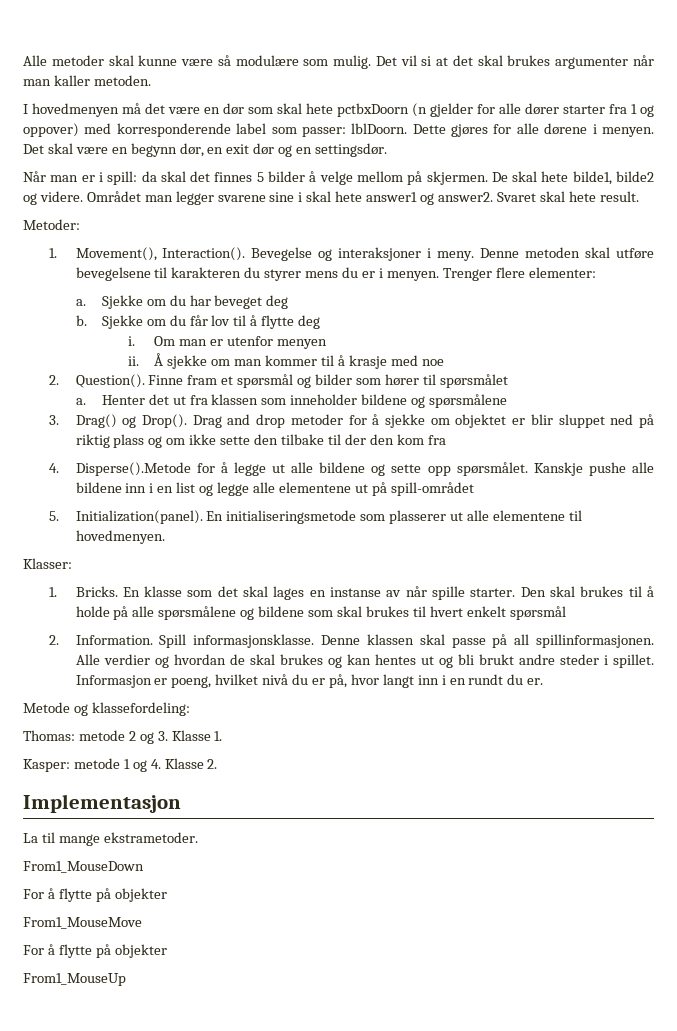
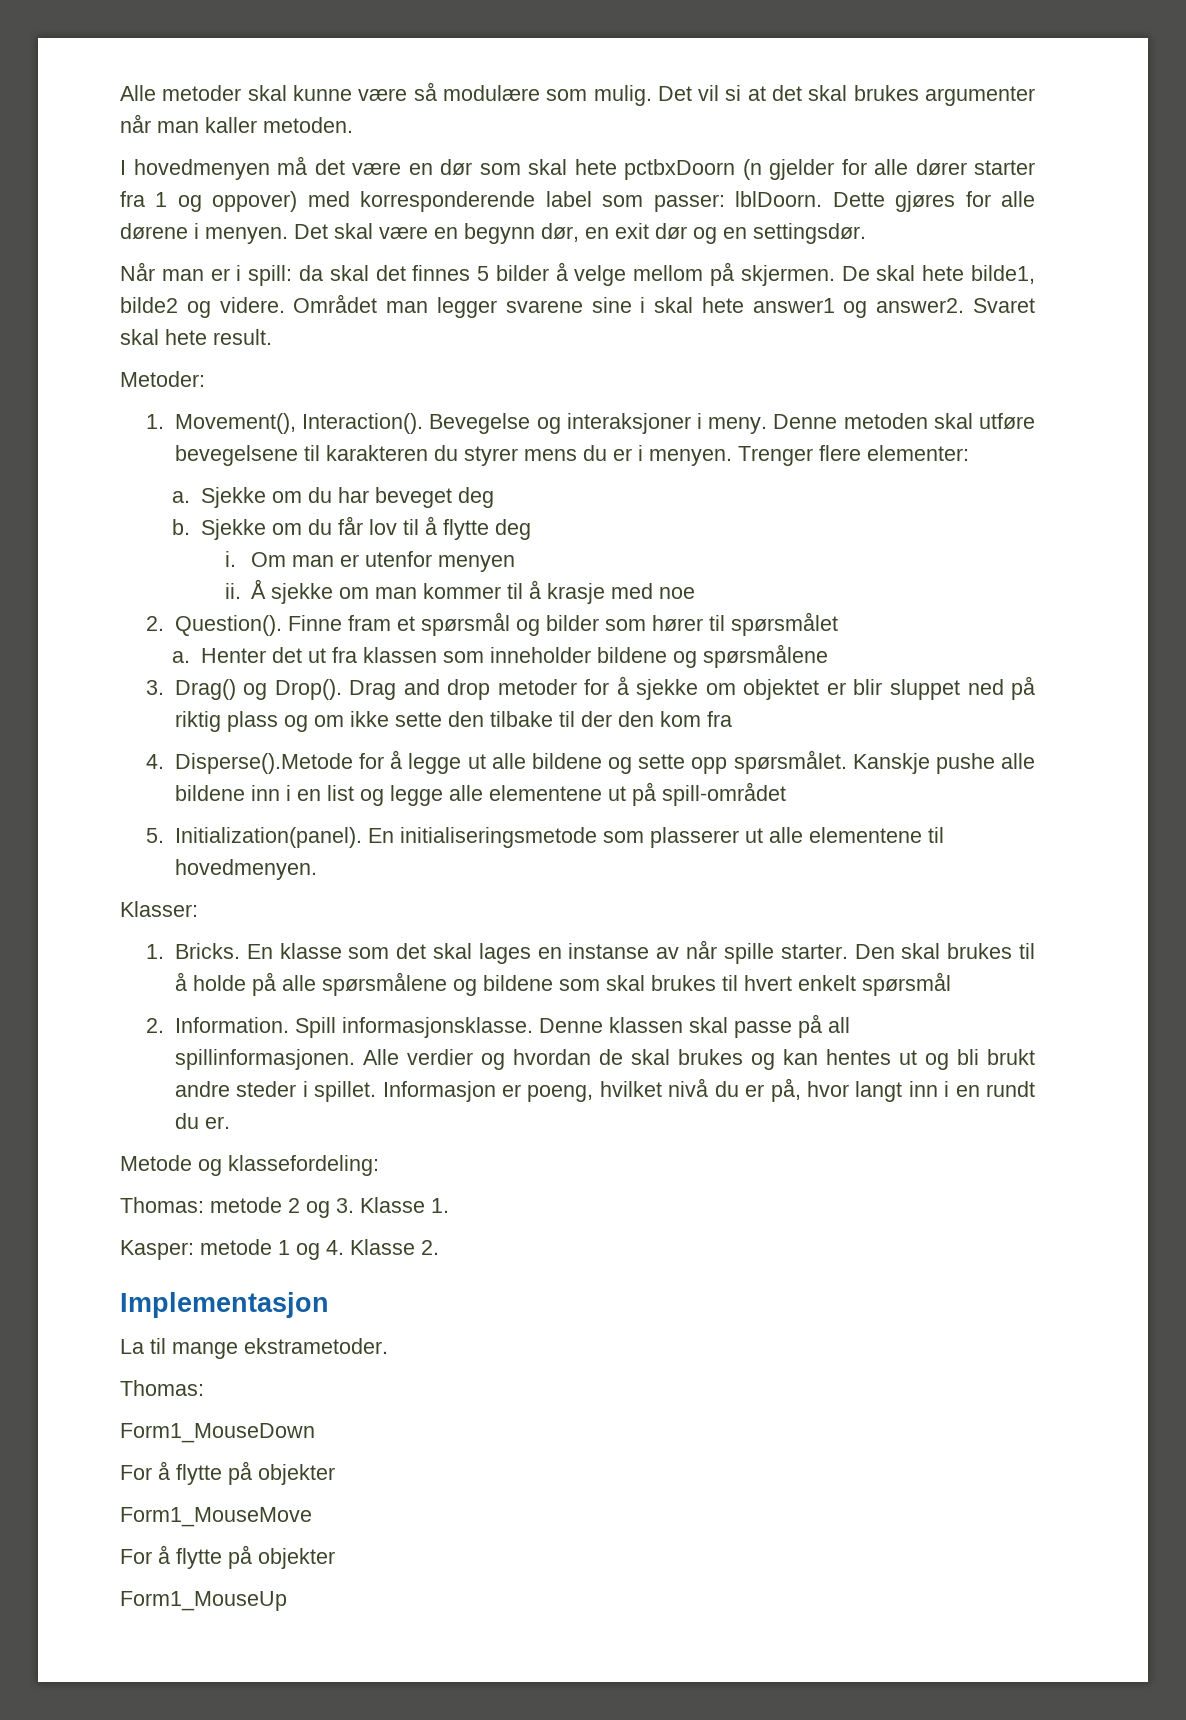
  La til mange ekstrametoder.
- From1_MouseDown
+ Thomas:
+ Form1_MouseDown
  For å flytte på objekter
- From1_MouseMove
+ Form1_MouseMove
  For å flytte på objekter
- From1_MouseUp
+ Form1_MouseUp

